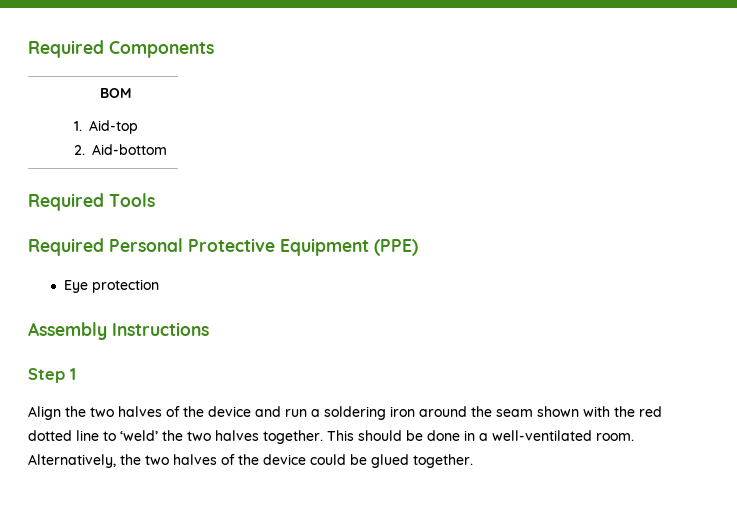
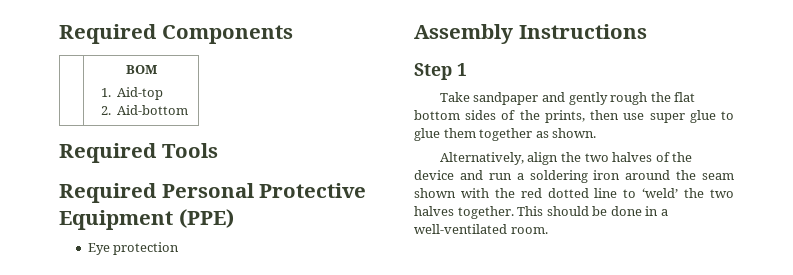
- Align the two halves of the device and run a soldering iron around the seam shown with the red dotted line to ‘weld’ the two halves together.
+ Take sandpaper and gently rough the flat bottom sides of the prints, then use super glue to glue them together as shown.
+ Alternatively, align the two halves of the device and run a soldering iron around the seam shown with the red dotted line to ‘weld’ the two halves together.
- Alternatively, the two halves of the device could be glued together.

